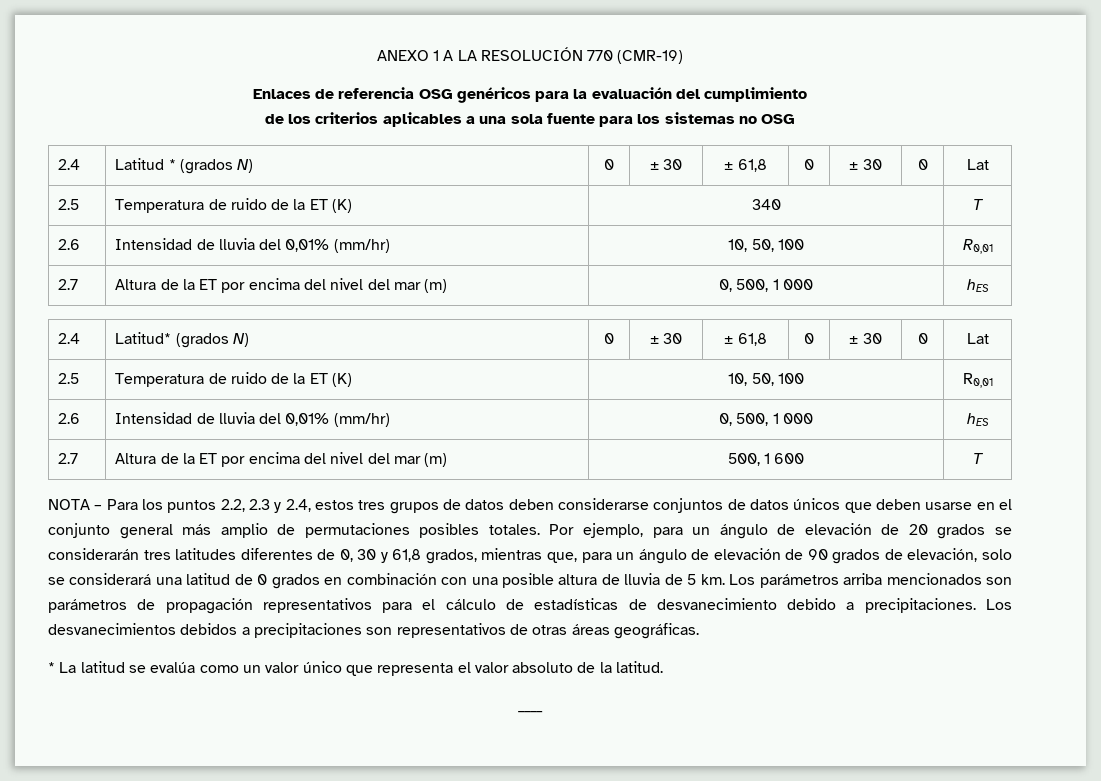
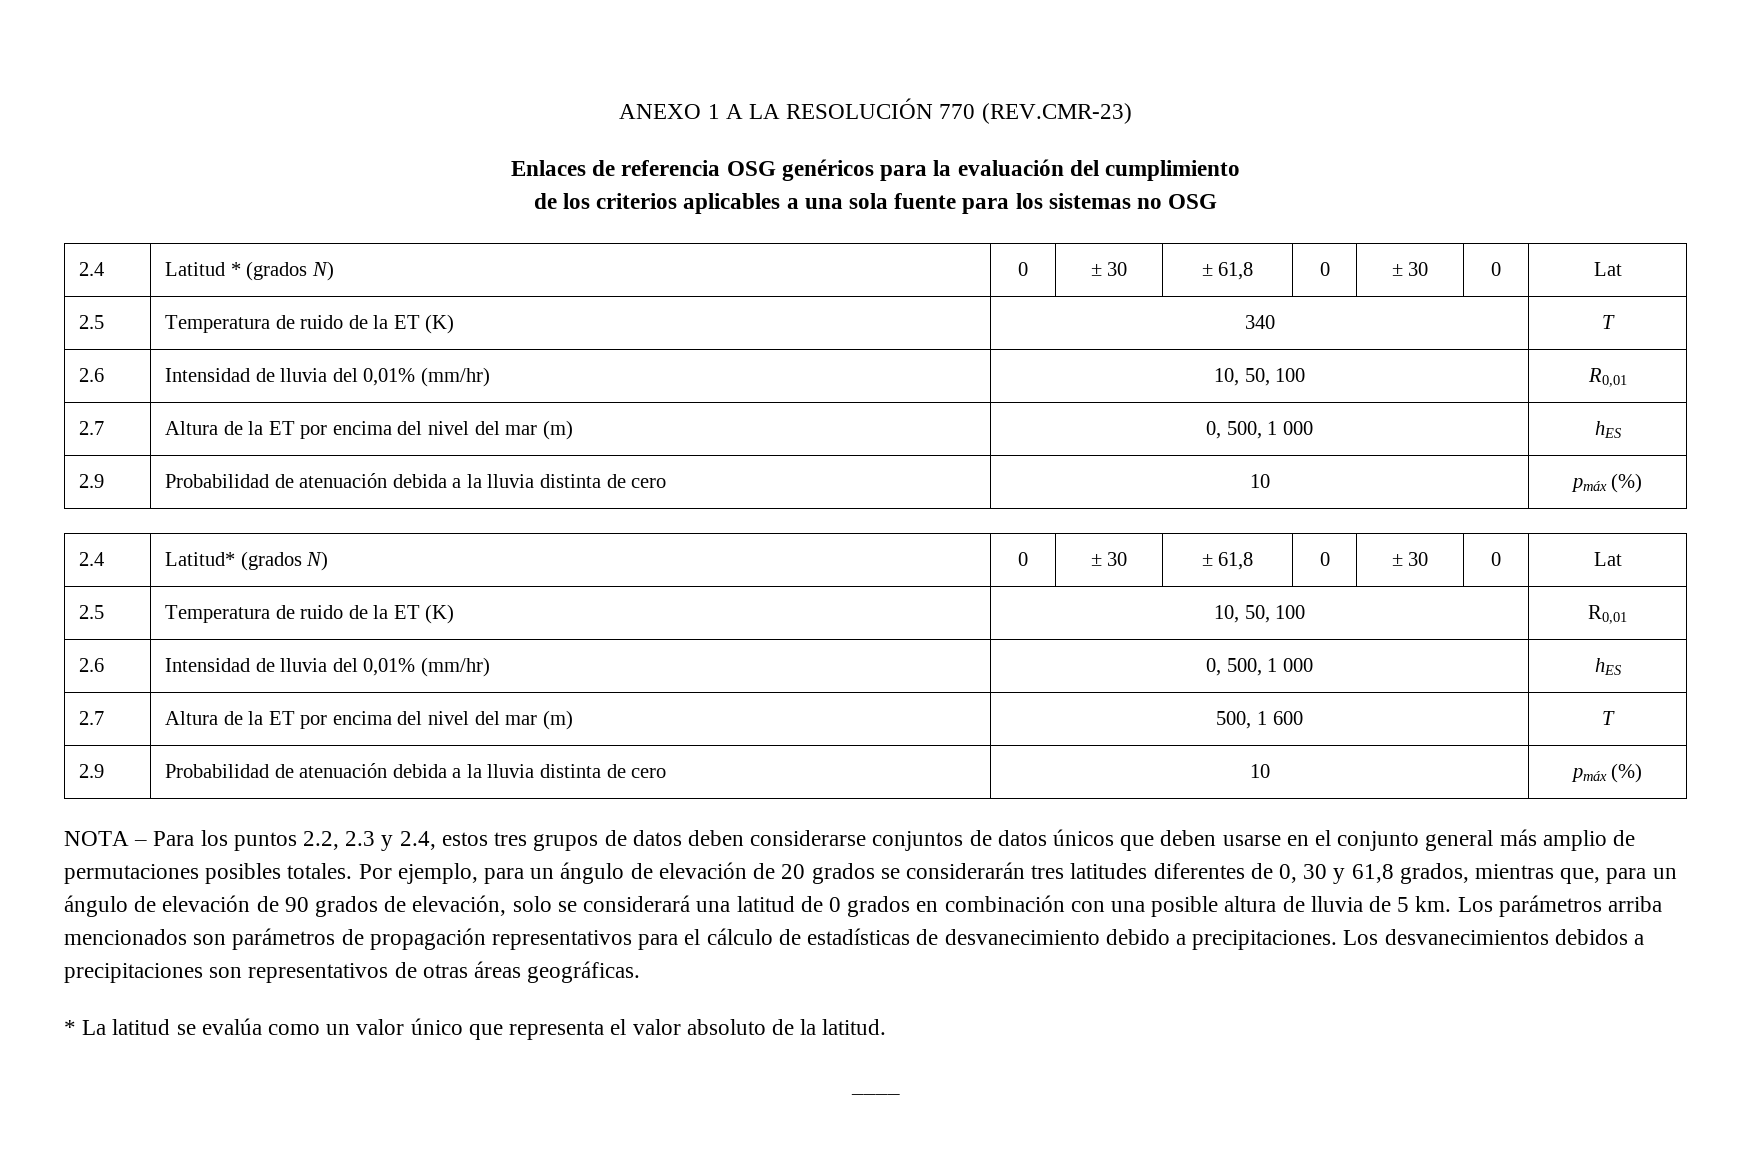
- ANEXO 1 A LA RESOLUCIÓN 770 (CMR-19)
+ ANEXO 1 A LA RESOLUCIÓN 770 (REV.CMR-23)
  2.7 | Altura de la ET por encima del nivel del mar (m) | 0, 500, 1 000 | hES
+ 2.9 | Probabilidad de atenuación debida a la lluvia distinta de cero | 10 | pmáx (%)
  2.7 | Altura de la ET por encima del nivel del mar (m) | 500, 1 600 | T
+ 2.9 | Probabilidad de atenuación debida a la lluvia distinta de cero | 10 | pmáx (%)

